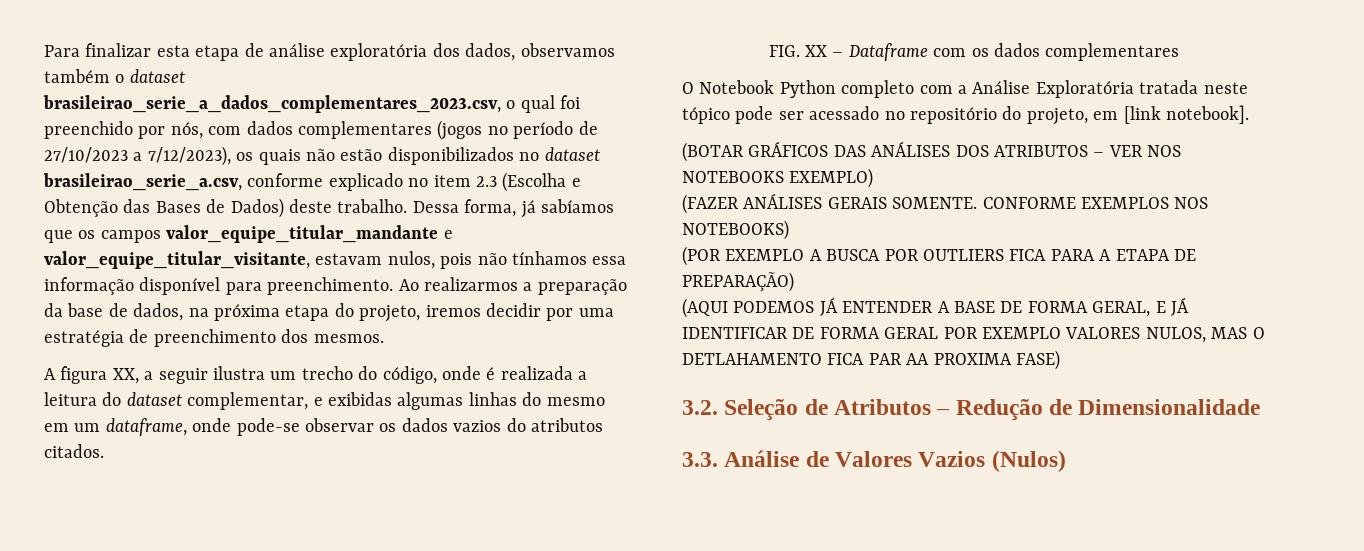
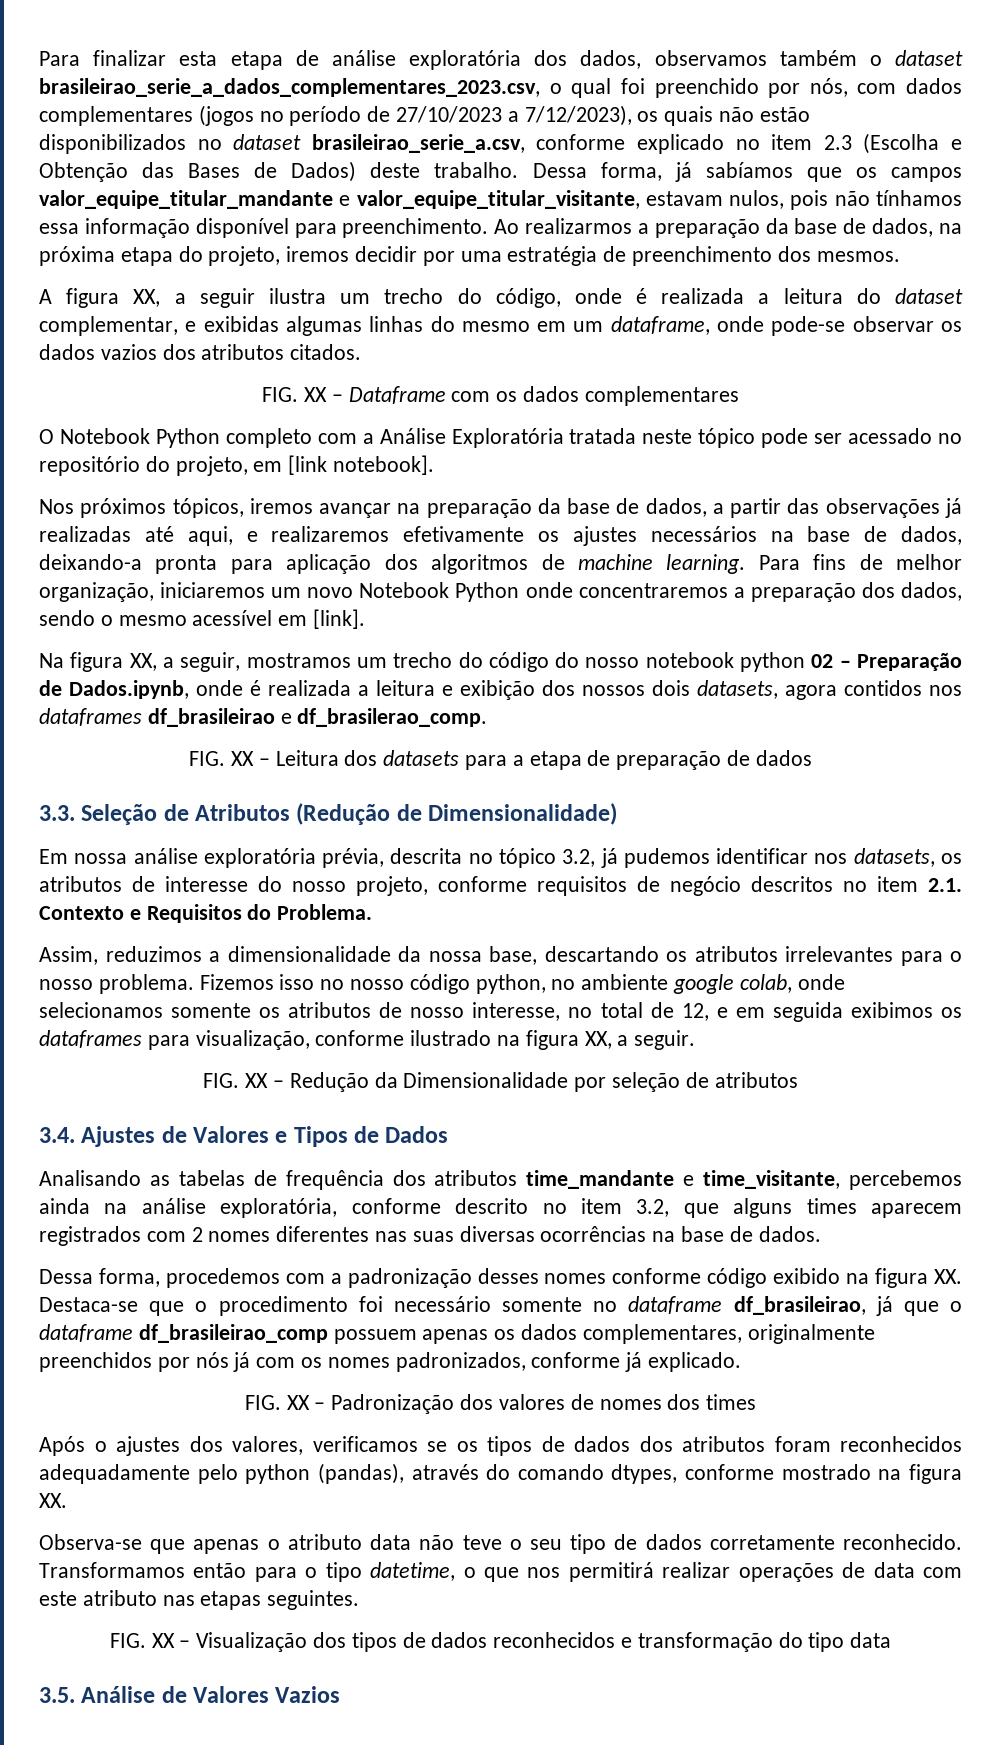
- A figura XX, a seguir ilustra um trecho do código, onde é realizada a leitura do dataset complementar, e exibidas algumas linhas do mesmo em um dataframe, onde pode-se observar os dados vazios do atributos citados.
+ A figura XX, a seguir ilustra um trecho do código, onde é realizada a leitura do dataset complementar, e exibidas algumas linhas do mesmo em um dataframe, onde pode-se observar os dados vazios dos atributos citados.
- (BOTAR GRÁFICOS DAS ANÁLISES DOS ATRIBUTOS – VER NOS NOTEBOOKS EXEMPLO)
- (FAZER ANÁLISES GERAIS SOMENTE. CONFORME EXEMPLOS NOS NOTEBOOKS)
- (POR EXEMPLO A BUSCA POR OUTLIERS FICA PARA A ETAPA DE PREPARAÇÃO)
- (AQUI PODEMOS JÁ ENTENDER A BASE DE FORMA GERAL, E JÁ IDENTIFICAR DE FORMA GERAL POR EXEMPLO VALORES NULOS, MAS O DETLAHAMENTO FICA PAR AA PROXIMA FASE)
- 3.2. Seleção de Atributos – Redução de Dimensionalidade
- 3.3. Análise de Valores Vazios (Nulos)
+ Nos próximos tópicos, iremos avançar na preparação da base de dados, a partir das observações já realizadas até aqui, e realizaremos efetivamente os ajustes necessários na base de dados, deixando-a pronta para aplicação dos algoritmos de machine learning. Para fins de melhor organização, iniciaremos um novo Notebook Python onde concentraremos a preparação dos dados, sendo o mesmo acessível em [link].
+ Na figura XX, a seguir, mostramos um trecho do código do nosso notebook python 02 – Preparação de Dados.ipynb, onde é realizada a leitura e exibição dos nossos dois datasets, agora contidos nos dataframes df_brasileirao e df_brasilerao_comp.
+ FIG. XX – Leitura dos datasets para a etapa de preparação de dados
+ 3.3. Seleção de Atributos (Redução de Dimensionalidade)
+ Em nossa análise exploratória prévia, descrita no tópico 3.2, já pudemos identificar nos datasets, os atributos de interesse do nosso projeto, conforme requisitos de negócio descritos no item 2.1. Contexto e Requisitos do Problema.
+ Assim, reduzimos a dimensionalidade da nossa base, descartando os atributos irrelevantes para o nosso problema. Fizemos isso no nosso código python, no ambiente google colab, onde selecionamos somente os atributos de nosso interesse, no total de 12, e em seguida exibimos os dataframes para visualização, conforme ilustrado na figura XX, a seguir.
+ FIG. XX – Redução da Dimensionalidade por seleção de atributos
+ 3.4. Ajustes de Valores e Tipos de Dados
+ Analisando as tabelas de frequência dos atributos time_mandante e time_visitante, percebemos ainda na análise exploratória, conforme descrito no item 3.2, que alguns times aparecem registrados com 2 nomes diferentes nas suas diversas ocorrências na base de dados.
+ Dessa forma, procedemos com a padronização desses nomes conforme código exibido na figura XX. Destaca-se que o procedimento foi necessário somente no dataframe df_brasileirao, já que o dataframe df_brasileirao_comp possuem apenas os dados complementares, originalmente preenchidos por nós já com os nomes padronizados, conforme já explicado.
+ FIG. XX – Padronização dos valores de nomes dos times
+ Após o ajustes dos valores, verificamos se os tipos de dados dos atributos foram reconhecidos adequadamente pelo python (pandas), através do comando dtypes, conforme mostrado na figura XX.
+ Observa-se que apenas o atributo data não teve o seu tipo de dados corretamente reconhecido. Transformamos então para o tipo datetime, o que nos permitirá realizar operações de data com este atributo nas etapas seguintes.
+ FIG. XX – Visualização dos tipos de dados reconhecidos e transformação do tipo data
+ 3.5. Análise de Valores Vazios

